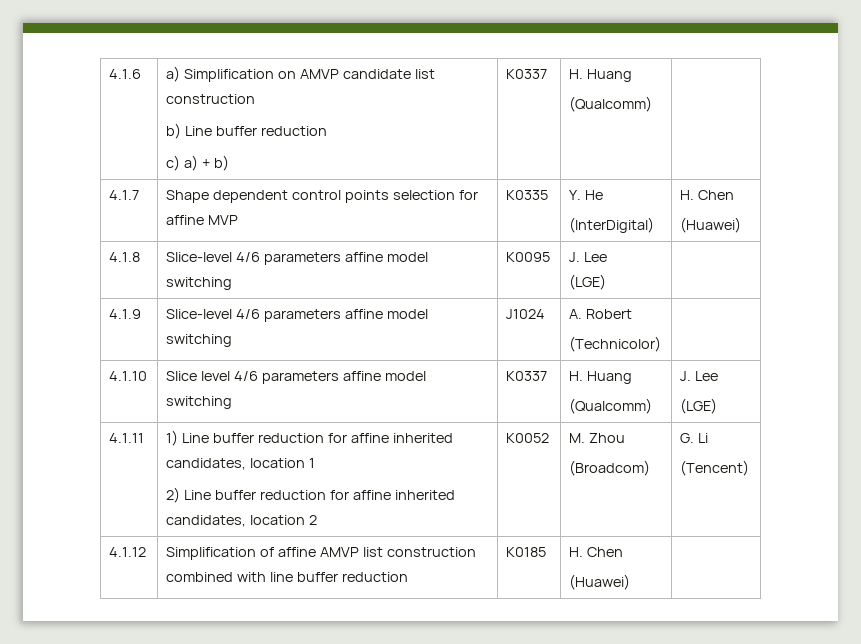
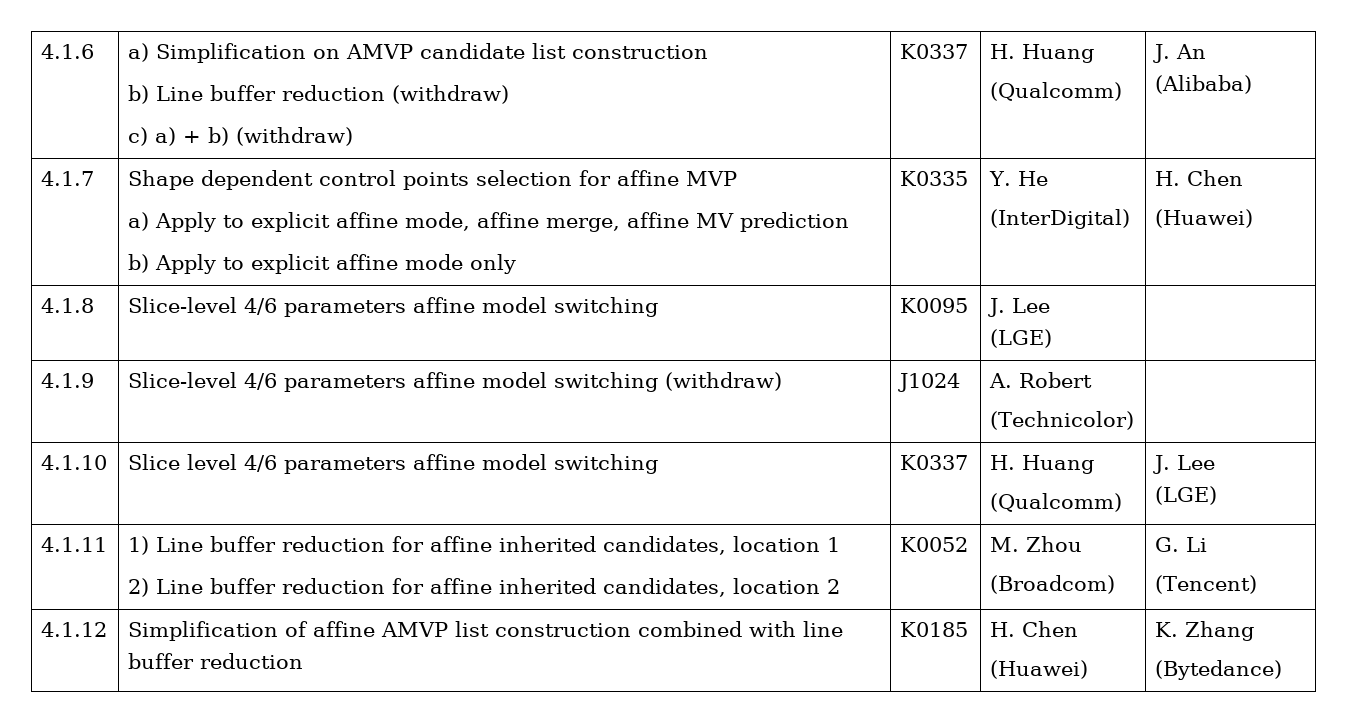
  4.1.6 | a) Simplification on AMVP candidate list construction
- b) Line buffer reduction
- c) a) + b) | K0337 | H. Huang
- (Qualcomm) |
+ b) Line buffer reduction (withdraw)
+ c) a) + b) (withdraw) | K0337 | H. Huang
+ (Qualcomm) | J. An (Alibaba)
- 4.1.7 | Shape dependent control points selection for affine MVP | K0335 | Y. He
+ 4.1.7 | Shape dependent control points selection for affine MVP
+ a) Apply to explicit affine mode, affine merge, affine MV prediction
+ b) Apply to explicit affine mode only | K0335 | Y. He
- 4.1.9 | Slice-level 4/6 parameters affine model switching | J1024 | A. Robert
+ 4.1.9 | Slice-level 4/6 parameters affine model switching (withdraw) | J1024 | A. Robert
  4.1.12 | Simplification of affine AMVP list construction combined with line buffer reduction | K0185 | H. Chen
- (Huawei) |
+ (Huawei) | K. Zhang
+ (Bytedance)

